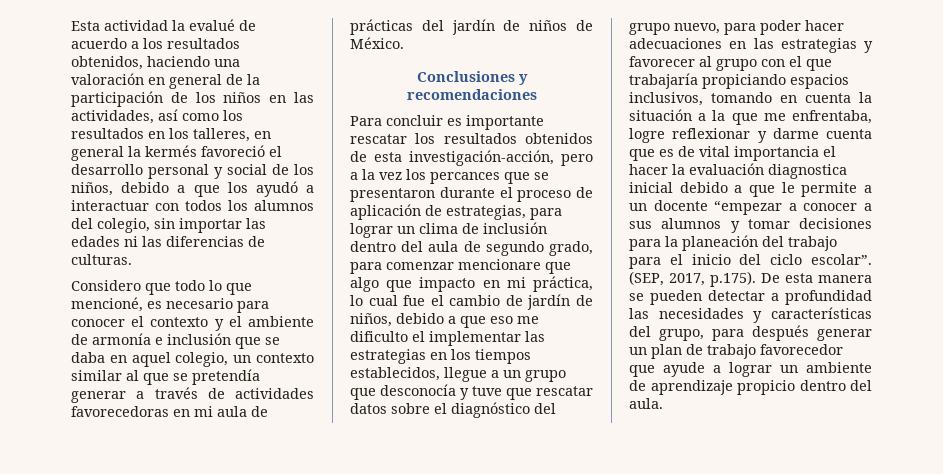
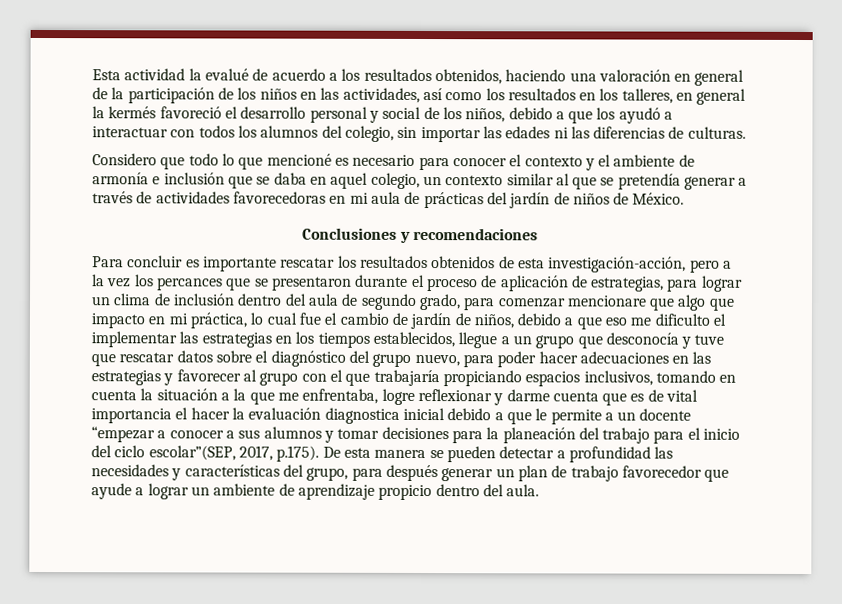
- Considero que todo lo que mencioné, es necesario para conocer el contexto y el ambiente de armonía e inclusión que se daba en aquel colegio, un contexto similar al que se pretendía generar a través de actividades favorecedoras en mi aula de prácticas del jardín de niños de México.
+ Considero que todo lo que mencioné es necesario para conocer el contexto y el ambiente de armonía e inclusión que se daba en aquel colegio, un contexto similar al que se pretendía generar a través de actividades favorecedoras en mi aula de prácticas del jardín de niños de México.
- Para concluir es importante rescatar los resultados obtenidos de esta investigación-acción, pero a la vez los percances que se presentaron durante el proceso de aplicación de estrategias, para lograr un clima de inclusión dentro del aula de segundo grado, para comenzar mencionare que algo que impacto en mi práctica, lo cual fue el cambio de jardín de niños, debido a que eso me dificulto el implementar las estrategias en los tiempos establecidos, llegue a un grupo que desconocía y tuve que rescatar datos sobre el diagnóstico del grupo nuevo, para poder hacer adecuaciones en las estrategias y favorecer al grupo con el que trabajaría propiciando espacios inclusivos, tomando en cuenta la situación a la que me enfrentaba, logre reflexionar y darme cuenta que es de vital importancia el hacer la evaluación diagnostica inicial debido a que le permite a un docente “empezar a conocer a sus alumnos y tomar decisiones para la planeación del trabajo para el inicio del ciclo escolar”. (SEP, 2017, p.175). De esta manera se pueden detectar a profundidad las necesidades y características del grupo, para después generar un plan de trabajo favorecedor que ayude a lograr un ambiente de aprendizaje propicio dentro del aula.
+ Para concluir es importante rescatar los resultados obtenidos de esta investigación-acción, pero a la vez los percances que se presentaron durante el proceso de aplicación de estrategias, para lograr un clima de inclusión dentro del aula de segundo grado, para comenzar mencionare que algo que impacto en mi práctica, lo cual fue el cambio de jardín de niños, debido a que eso me dificulto el implementar las estrategias en los tiempos establecidos, llegue a un grupo que desconocía y tuve que rescatar datos sobre el diagnóstico del grupo nuevo, para poder hacer adecuaciones en las estrategias y favorecer al grupo con el que trabajaría propiciando espacios inclusivos, tomando en cuenta la situación a la que me enfrentaba, logre reflexionar y darme cuenta que es de vital importancia el hacer la evaluación diagnostica inicial debido a que le permite a un docente “empezar a conocer a sus alumnos y tomar decisiones para la planeación del trabajo para el inicio del ciclo escolar”(SEP, 2017, p.175). De esta manera se pueden detectar a profundidad las necesidades y características del grupo, para después generar un plan de trabajo favorecedor que ayude a lograr un ambiente de aprendizaje propicio dentro del aula.

